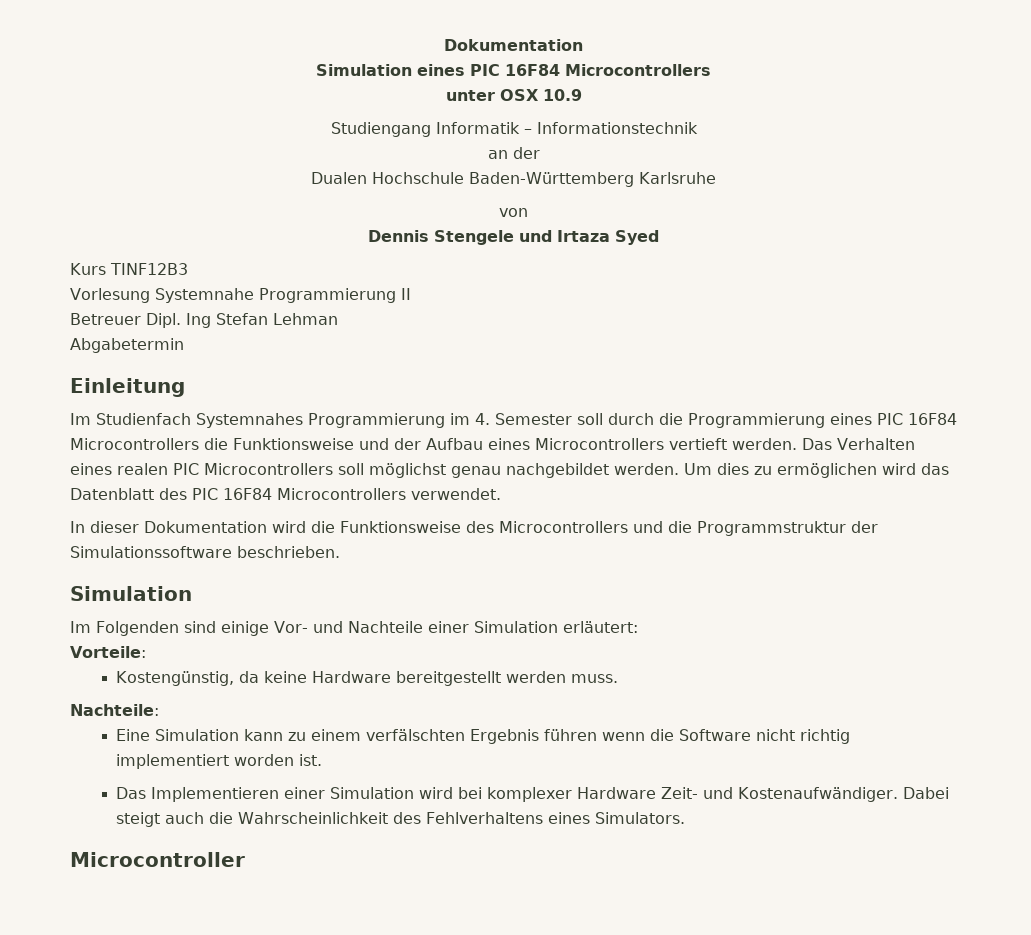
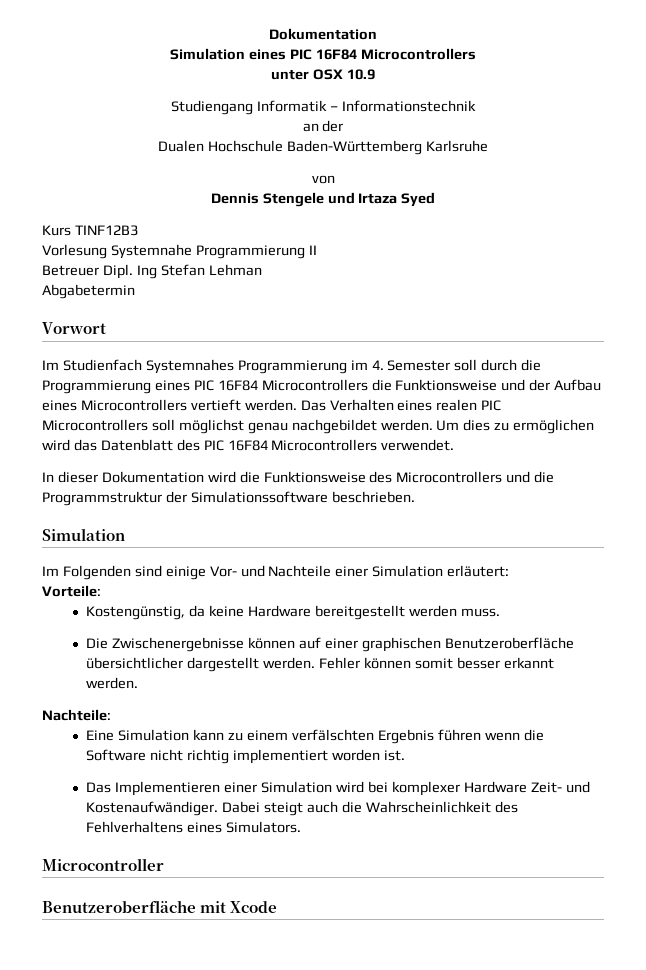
- Einleitung
+ Vorwort
+ Die Zwischenergebnisse können auf einer graphischen Benutzeroberfläche übersichtlicher dargestellt werden. Fehler können somit besser erkannt werden.
+ Benutzeroberfläche mit Xcode

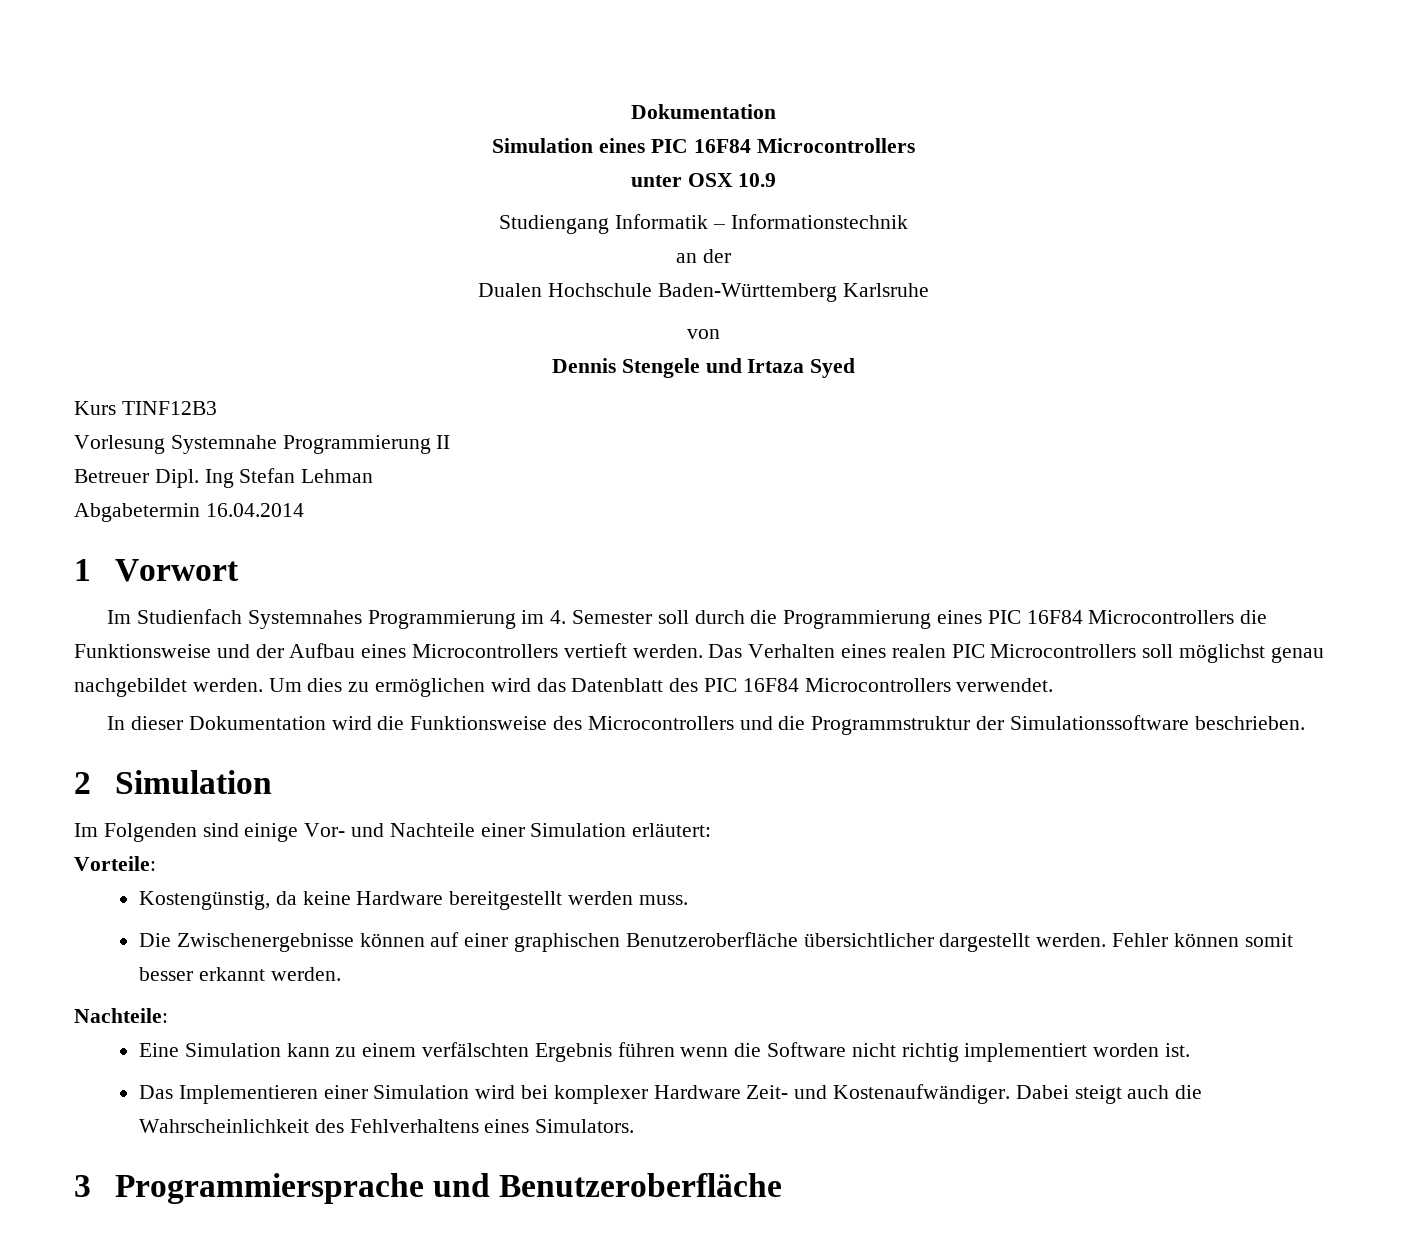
- Abgabetermin
- Vorwort
+ Abgabetermin 16.04.2014
+ 1 Vorwort
  In dieser Dokumentation wird die Funktionsweise des Microcontrollers und die Programmstruktur der Simulationssoftware beschrieben.
- Simulation
+ 2 Simulation
- Microcontroller
- Benutzeroberfläche mit Xcode
+ 3 Programmiersprache und Benutzeroberfläche

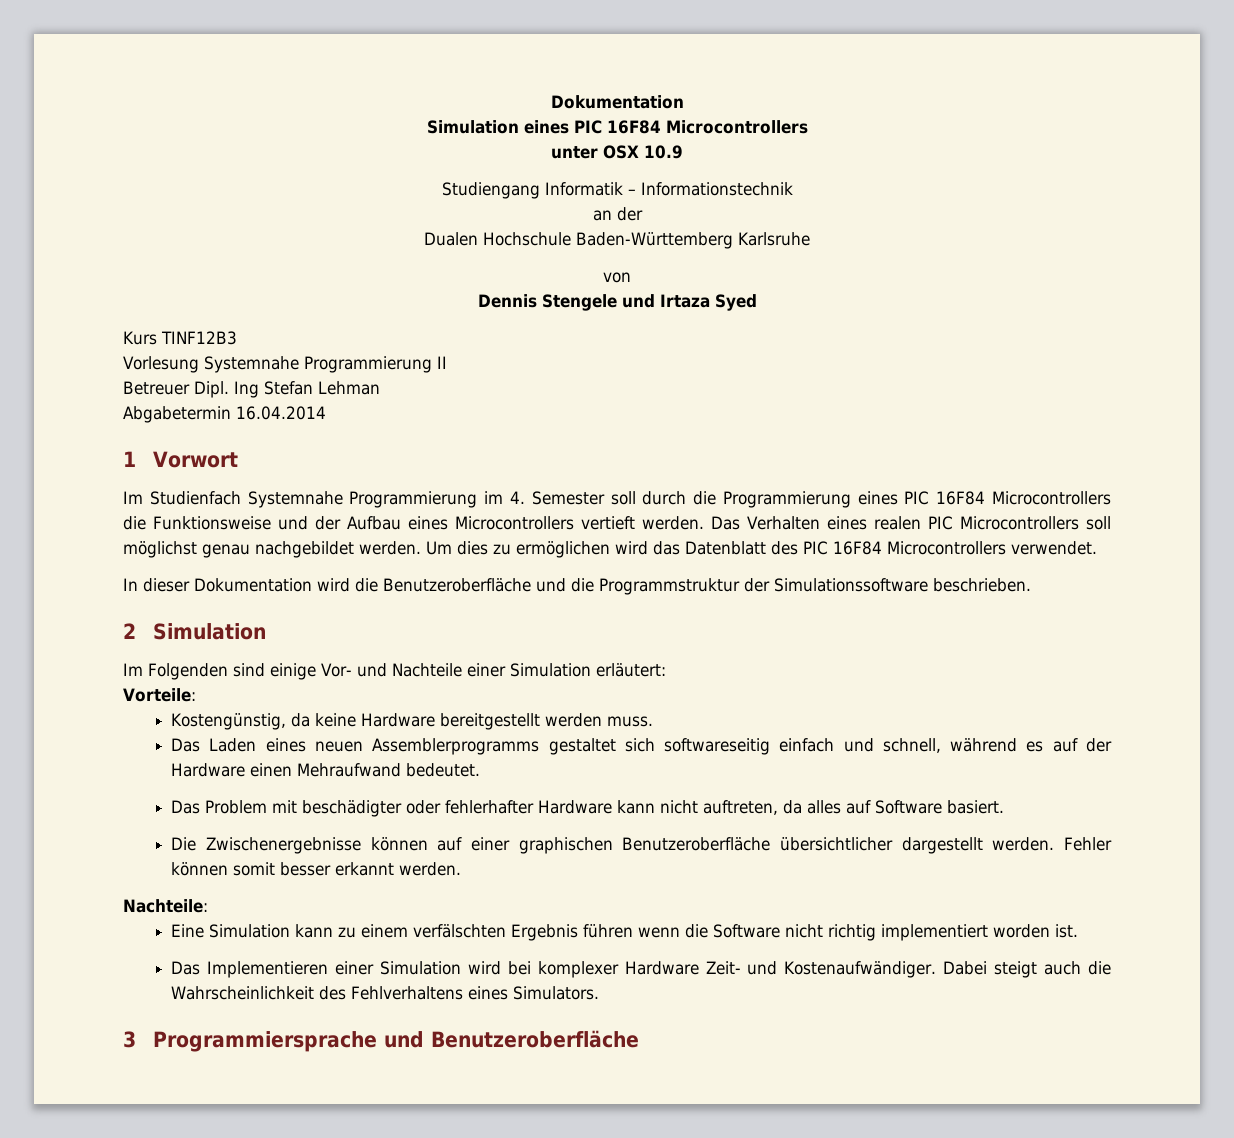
- Im Studienfach Systemnahes Programmierung im 4. Semester soll durch die Programmierung eines PIC 16F84 Microcontrollers die Funktionsweise und der Aufbau eines Microcontrollers vertieft werden.
+ Im Studienfach Systemnahe Programmierung im 4. Semester soll durch die Programmierung eines PIC 16F84 Microcontrollers die Funktionsweise und der Aufbau eines Microcontrollers vertieft werden.
- In dieser Dokumentation wird die Funktionsweise des Microcontrollers und die Programmstruktur der Simulationssoftware beschrieben.
+ In dieser Dokumentation wird die Benutzeroberfläche und die Programmstruktur der Simulationssoftware beschrieben.
+ Das Laden eines neuen Assemblerprogramms gestaltet sich softwareseitig einfach und schnell, während es auf der Hardware einen Mehraufwand bedeutet.
+ Das Problem mit beschädigter oder fehlerhafter Hardware kann nicht auftreten, da alles auf Software basiert.

